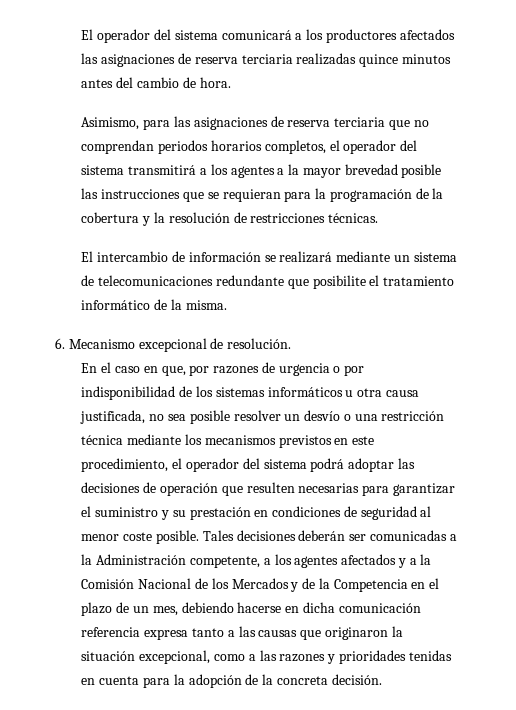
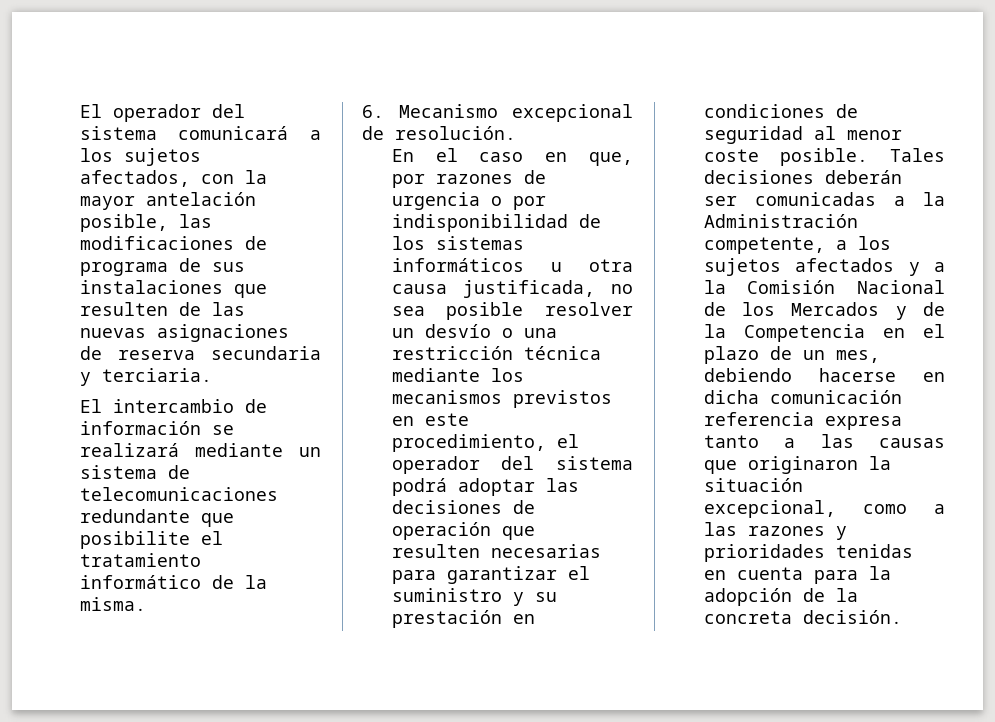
- El operador del sistema comunicará a los productores afectados las asignaciones de reserva terciaria realizadas quince minutos antes del cambio de hora.
- Asimismo, para las asignaciones de reserva terciaria que no comprendan periodos horarios completos, el operador del sistema transmitirá a los agentes a la mayor brevedad posible las instrucciones que se requieran para la programación de la cobertura y la resolución de restricciones técnicas.
+ El operador del sistema comunicará a los sujetos afectados, con la mayor antelación posible, las modificaciones de programa de sus instalaciones que resulten de las nuevas asignaciones de reserva secundaria y terciaria.
- Tales decisiones deberán ser comunicadas a la Administración competente, a los agentes afectados y a la Comisión Nacional de los Mercados y de la Competencia en el plazo de un mes, debiendo hacerse en dicha comunicación referencia expresa tanto a las causas que originaron la situación excepcional, como a las razones y prioridades tenidas en cuenta para la adopción de la concreta decisión.
+ Tales decisiones deberán ser comunicadas a la Administración competente, a los sujetos afectados y a la Comisión Nacional de los Mercados y de la Competencia en el plazo de un mes, debiendo hacerse en dicha comunicación referencia expresa tanto a las causas que originaron la situación excepcional, como a las razones y prioridades tenidas en cuenta para la adopción de la concreta decisión.

